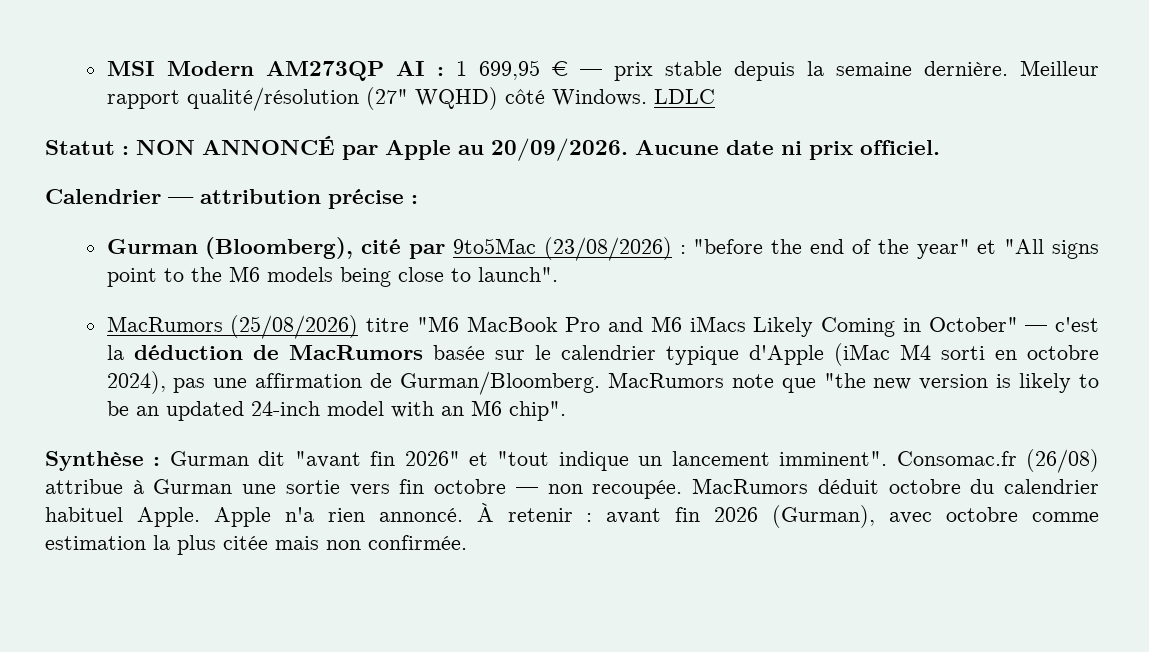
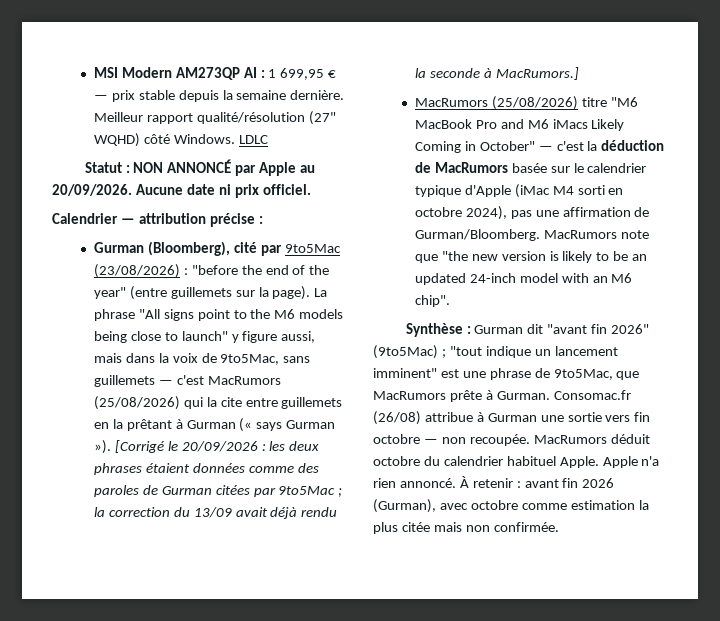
- Gurman (Bloomberg), cité par 9to5Mac (23/08/2026) : "before the end of the year" et "All signs point to the M6 models being close to launch".
+ Gurman (Bloomberg), cité par 9to5Mac (23/08/2026) : "before the end of the year" (entre guillemets sur la page). La phrase "All signs point to the M6 models being close to launch" y figure aussi, mais dans la voix de 9to5Mac, sans guillemets — c'est MacRumors (25/08/2026) qui la cite entre guillemets en la prêtant à Gurman (« says Gurman »). [Corrigé le 20/09/2026 : les deux phrases étaient données comme des paroles de Gurman citées par 9to5Mac ; la correction du 13/09 avait déjà rendu la seconde à MacRumors.]
- Synthèse : Gurman dit "avant fin 2026" et "tout indique un lancement imminent".
+ Synthèse : Gurman dit "avant fin 2026" (9to5Mac) ; "tout indique un lancement imminent" est une phrase de 9to5Mac, que MacRumors prête à Gurman.

